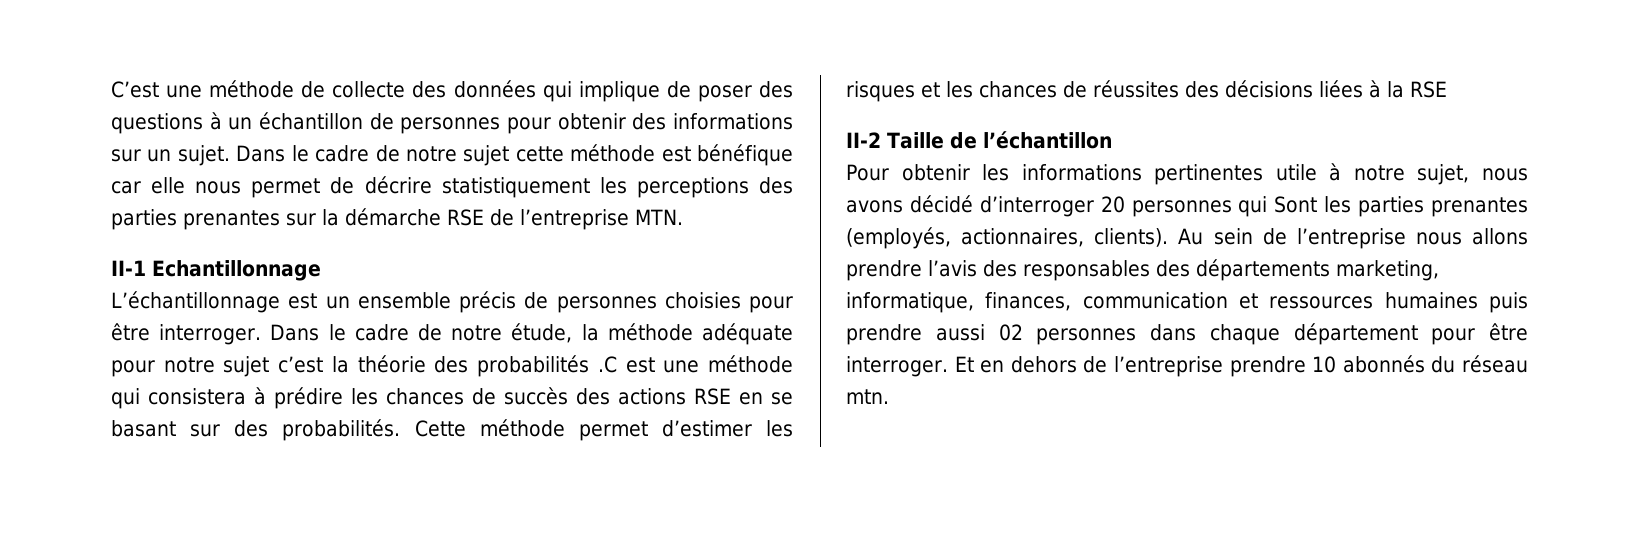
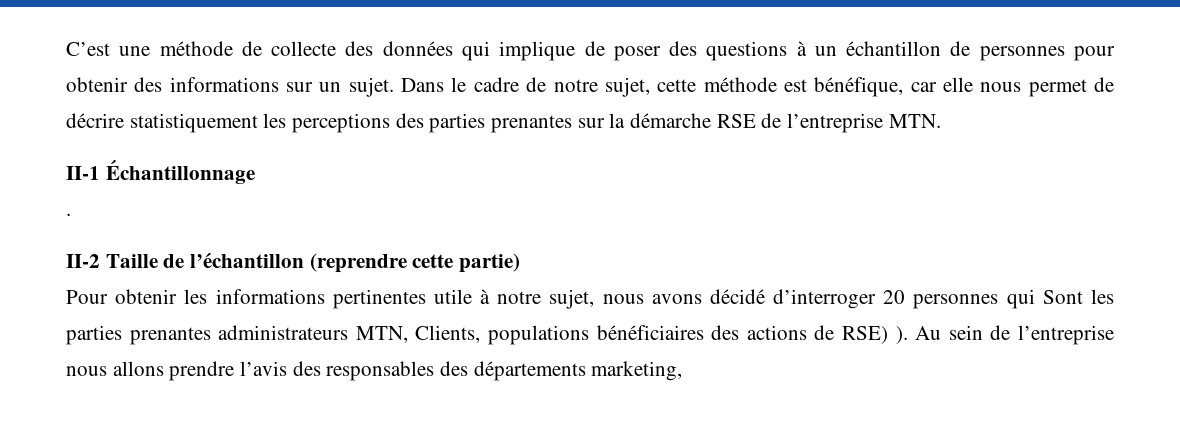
- Dans le cadre de notre sujet cette méthode est bénéfique car elle nous permet de décrire statistiquement les perceptions des parties prenantes sur la démarche RSE de l’entreprise MTN.
+ Dans le cadre de notre sujet, cette méthode est bénéfique, car elle nous permet de décrire statistiquement les perceptions des parties prenantes sur la démarche RSE de l’entreprise MTN.
- II-1 Echantillonnage
- L’échantillonnage est un ensemble précis de personnes choisies pour être interroger. Dans le cadre de notre étude, la méthode adéquate pour notre sujet c’est la théorie des probabilités .C est une méthode qui consistera à prédire les chances de succès des actions RSE en se basant sur des probabilités. Cette méthode permet d’estimer les risques et les chances de réussites des décisions liées à la RSE
+ II-1 Échantillonnage
+ .
- II-2 Taille de l’échantillon
+ II-2 Taille de l’échantillon (reprendre cette partie)
- Pour obtenir les informations pertinentes utile à notre sujet, nous avons décidé d’interroger 20 personnes qui Sont les parties prenantes (employés, actionnaires, clients).
+ Pour obtenir les informations pertinentes utile à notre sujet, nous avons décidé d’interroger 20 personnes qui Sont les parties prenantes administrateurs MTN, Clients, populations bénéficiaires des actions de RSE) ).
- Au sein de l’entreprise nous allons prendre l’avis des responsables des départements marketing, informatique, finances, communication et ressources humaines puis prendre aussi 02 personnes dans chaque département pour être interroger. Et en dehors de l’entreprise prendre 10 abonnés du réseau mtn.
+ Au sein de l’entreprise nous allons prendre l’avis des responsables des départements marketing,

